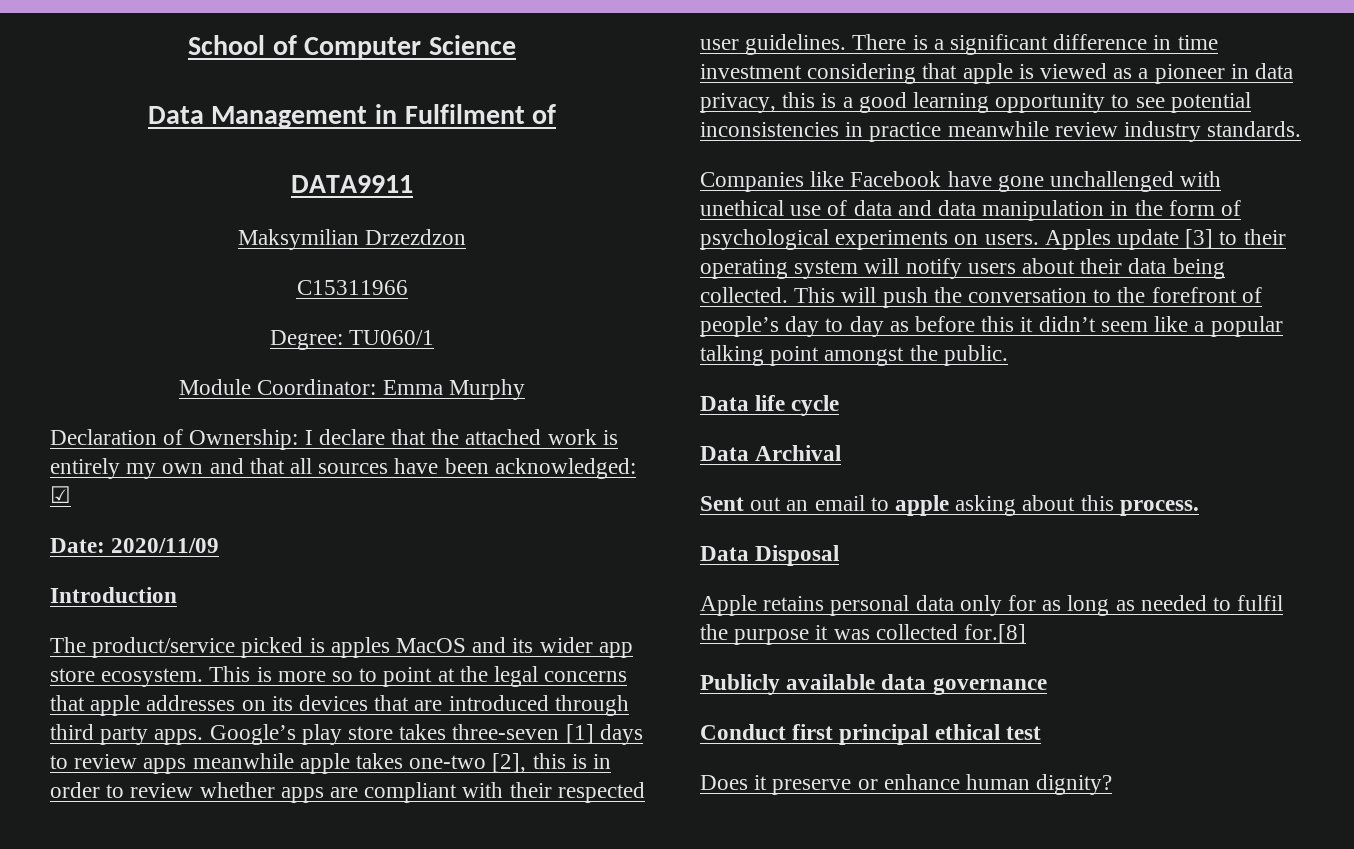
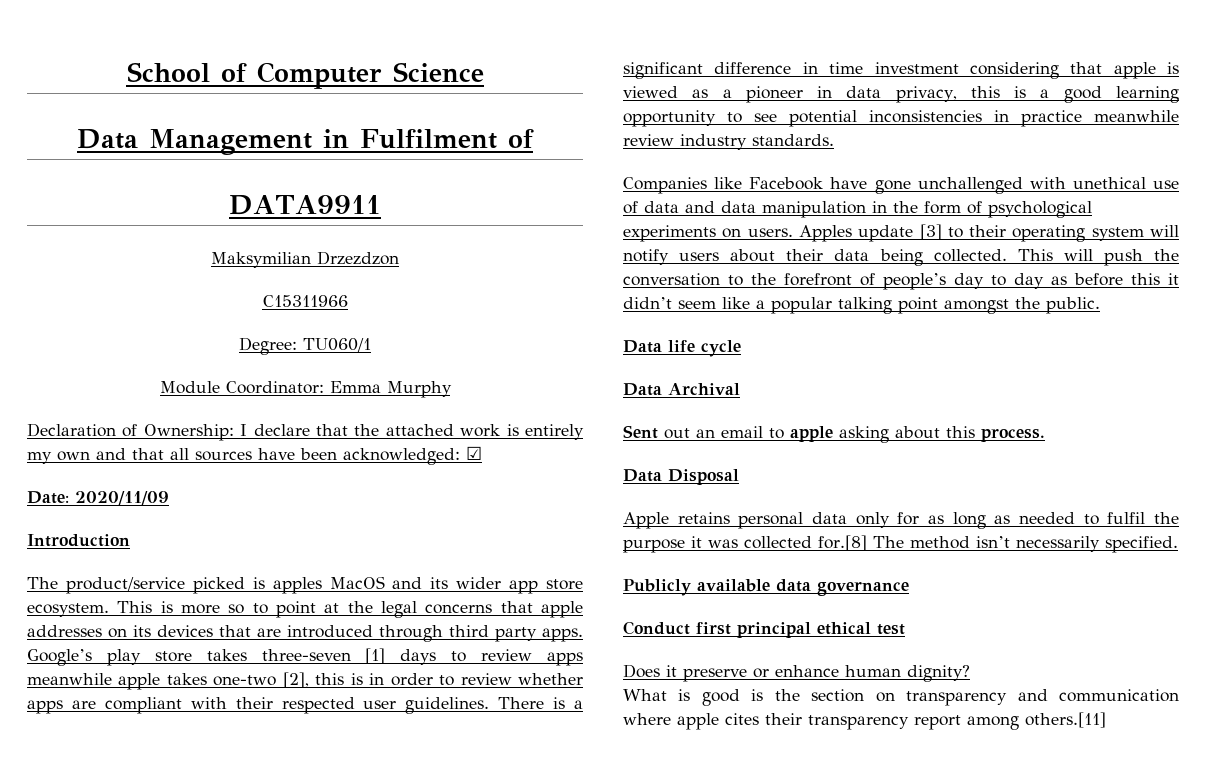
- Apple retains personal data only for as long as needed to fulfil the purpose it was collected for.[8]
+ Apple retains personal data only for as long as needed to fulfil the purpose it was collected for.[8] The method isn’t necessarily specified.
+ What is good is the section on transparency and communication where apple cites their transparency report among others.[11]

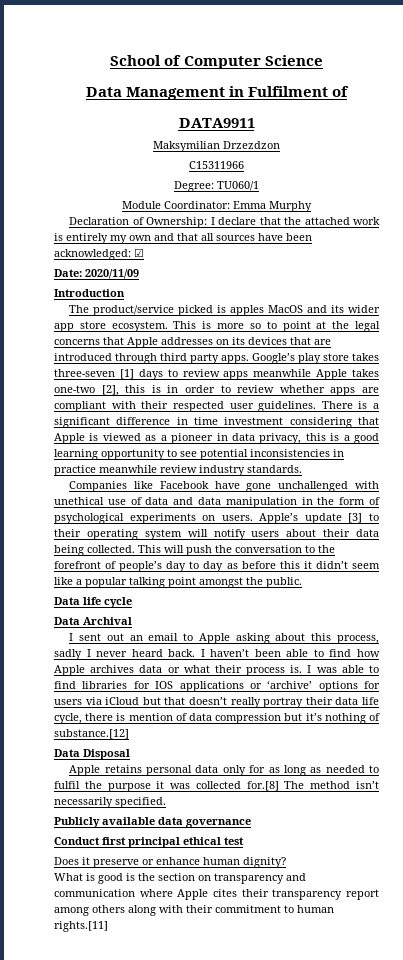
- This is more so to point at the legal concerns that apple addresses on its devices that are introduced through third party apps.
+ This is more so to point at the legal concerns that Apple addresses on its devices that are introduced through third party apps.
- Google’s play store takes three-seven [1] days to review apps meanwhile apple takes one-two [2], this is in order to review whether apps are compliant with their respected user guidelines.
+ Google’s play store takes three-seven [1] days to review apps meanwhile Apple takes one-two [2], this is in order to review whether apps are compliant with their respected user guidelines.
- There is a significant difference in time investment considering that apple is viewed as a pioneer in data privacy, this is a good learning opportunity to see potential inconsistencies in practice meanwhile review industry standards.
+ There is a significant difference in time investment considering that Apple is viewed as a pioneer in data privacy, this is a good learning opportunity to see potential inconsistencies in practice meanwhile review industry standards.
- Apples update [3] to their operating system will notify users about their data being collected.
+ Apple’s update [3] to their operating system will notify users about their data being collected.
- Sent out an email to apple asking about this process.
+ I sent out an email to Apple asking about this process, sadly I never heard back. I haven’t been able to find how Apple archives data or what their process is. I was able to find libraries for IOS applications or ‘archive’ options for users via iCloud but that doesn’t really portray their data life cycle, there is mention of data compression but it’s nothing of substance.[12]
- What is good is the section on transparency and communication where apple cites their transparency report among others.[11]
+ What is good is the section on transparency and communication where Apple cites their transparency report among others along with their commitment to human rights.[11]

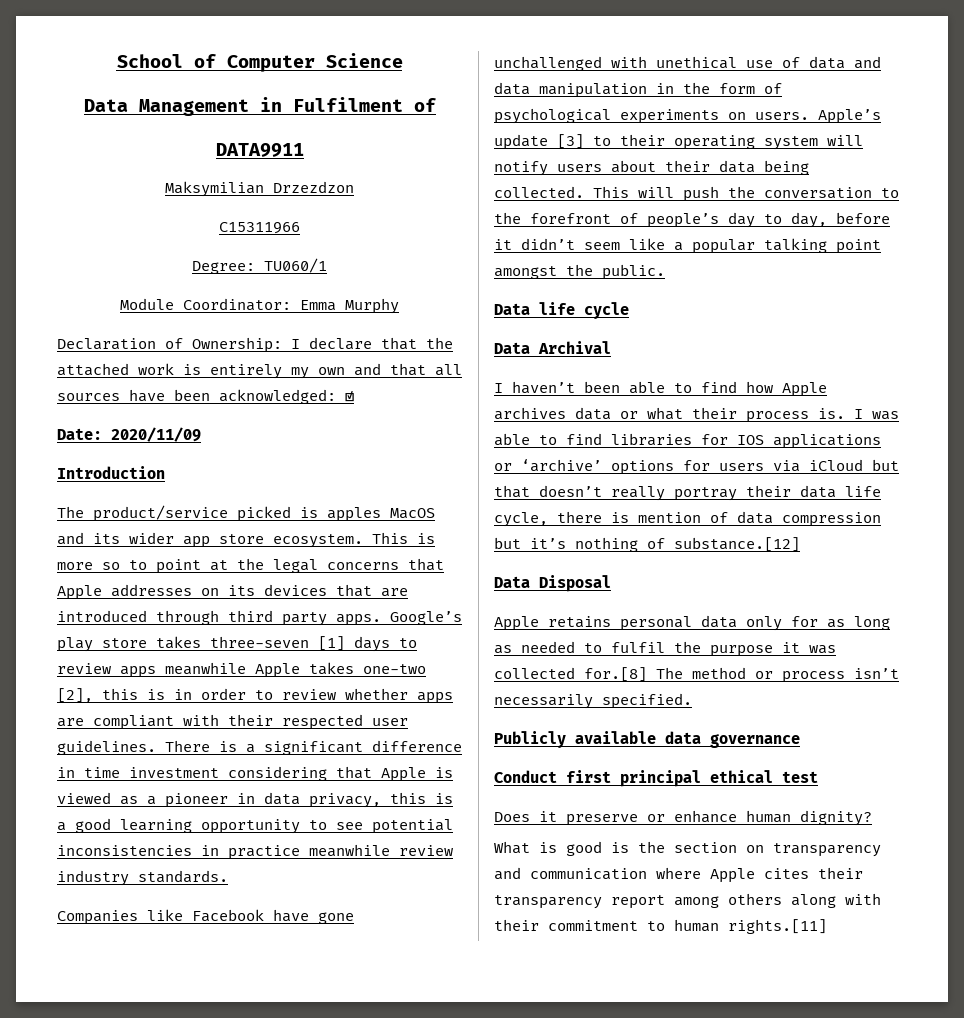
- This will push the conversation to the forefront of people’s day to day as before this it didn’t seem like a popular talking point amongst the public.
+ This will push the conversation to the forefront of people’s day to day, before it didn’t seem like a popular talking point amongst the public.
- I sent out an email to Apple asking about this process, sadly I never heard back. I haven’t been able to find how Apple archives data or what their process is.
+ I haven’t been able to find how Apple archives data or what their process is.
- Apple retains personal data only for as long as needed to fulfil the purpose it was collected for.[8] The method isn’t necessarily specified.
+ Apple retains personal data only for as long as needed to fulfil the purpose it was collected for.[8] The method or process isn’t necessarily specified.

